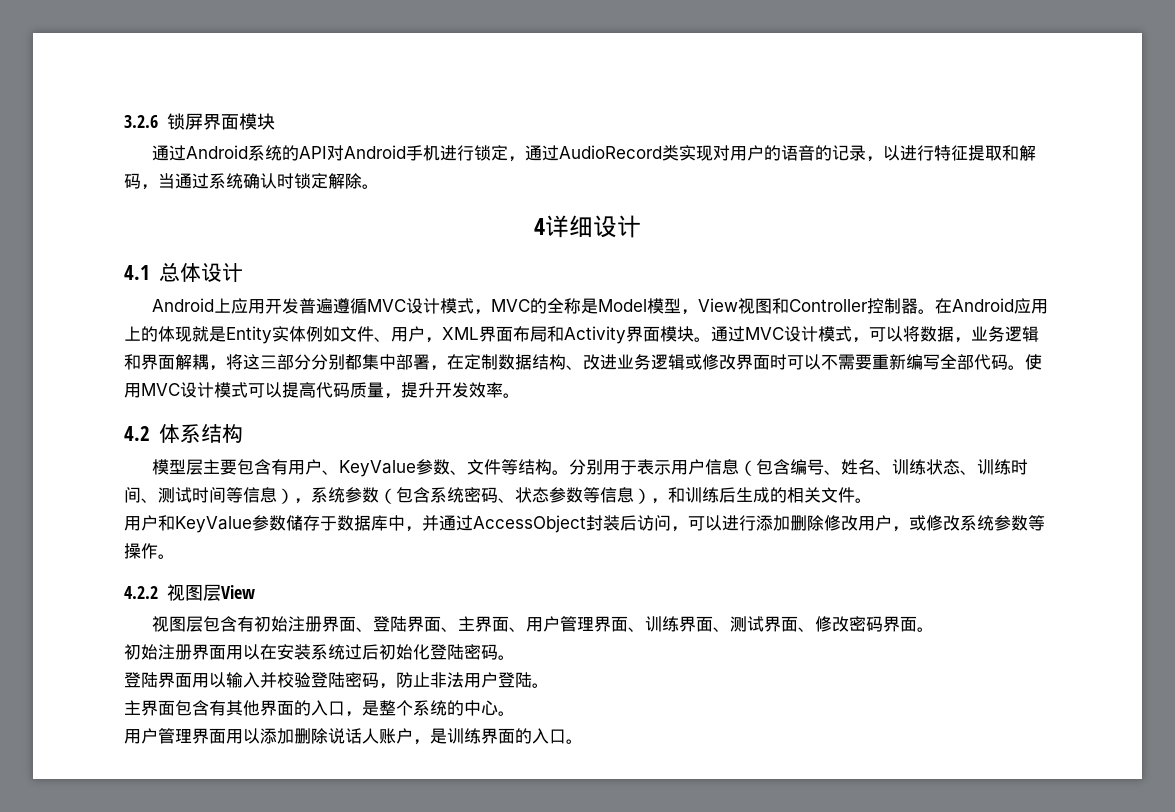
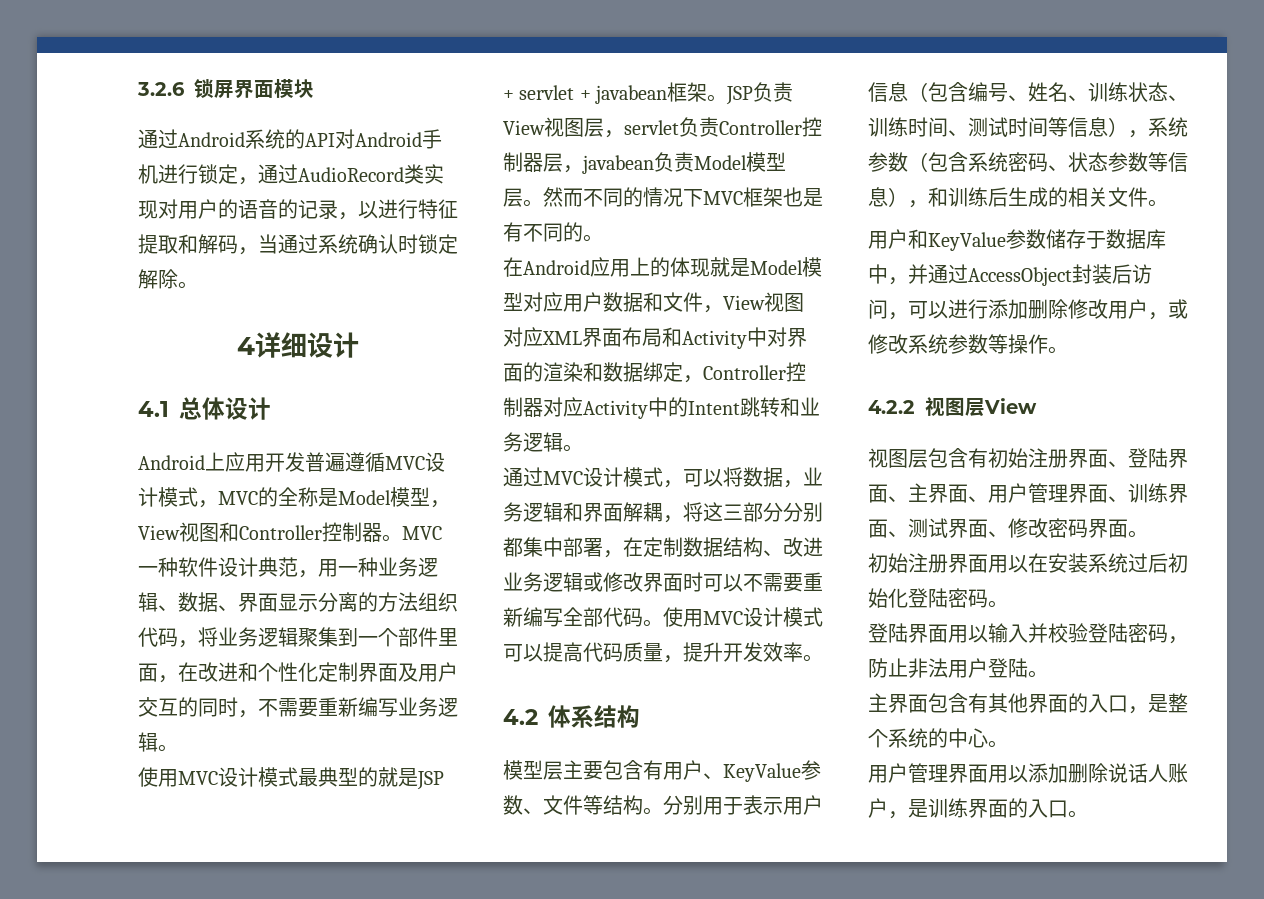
- Android上应用开发普遍遵循MVC设计模式，MVC的全称是Model模型，View视图和Controller控制器。在Android应用上的体现就是Entity实体例如文件、用户，XML界面布局和Activity界面模块。通过MVC设计模式，可以将数据，业务逻辑和界面解耦，将这三部分分别都集中部署，在定制数据结构、改进业务逻辑或修改界面时可以不需要重新编写全部代码。
+ Android上应用开发普遍遵循MVC设计模式，MVC的全称是Model模型，View视图和Controller控制器。MVC一种软件设计典范，用一种业务逻辑、数据、界面显示分离的方法组织代码，将业务逻辑聚集到一个部件里面，在改进和个性化定制界面及用户交互的同时，不需要重新编写业务逻辑。
+ 使用MVC设计模式最典型的就是JSP + servlet + javabean框架。JSP负责View视图层，servlet负责Controller控制器层，javabean负责Model模型层。然而不同的情况下MVC框架也是有不同的。
+ 在Android应用上的体现就是Model模型对应用户数据和文件，View视图对应XML界面布局和Activity中对界面的渲染和数据绑定，Controller控制器对应Activity中的Intent跳转和业务逻辑。
+ 通过MVC设计模式，可以将数据，业务逻辑和界面解耦，将这三部分分别都集中部署，在定制数据结构、改进业务逻辑或修改界面时可以不需要重新编写全部代码。

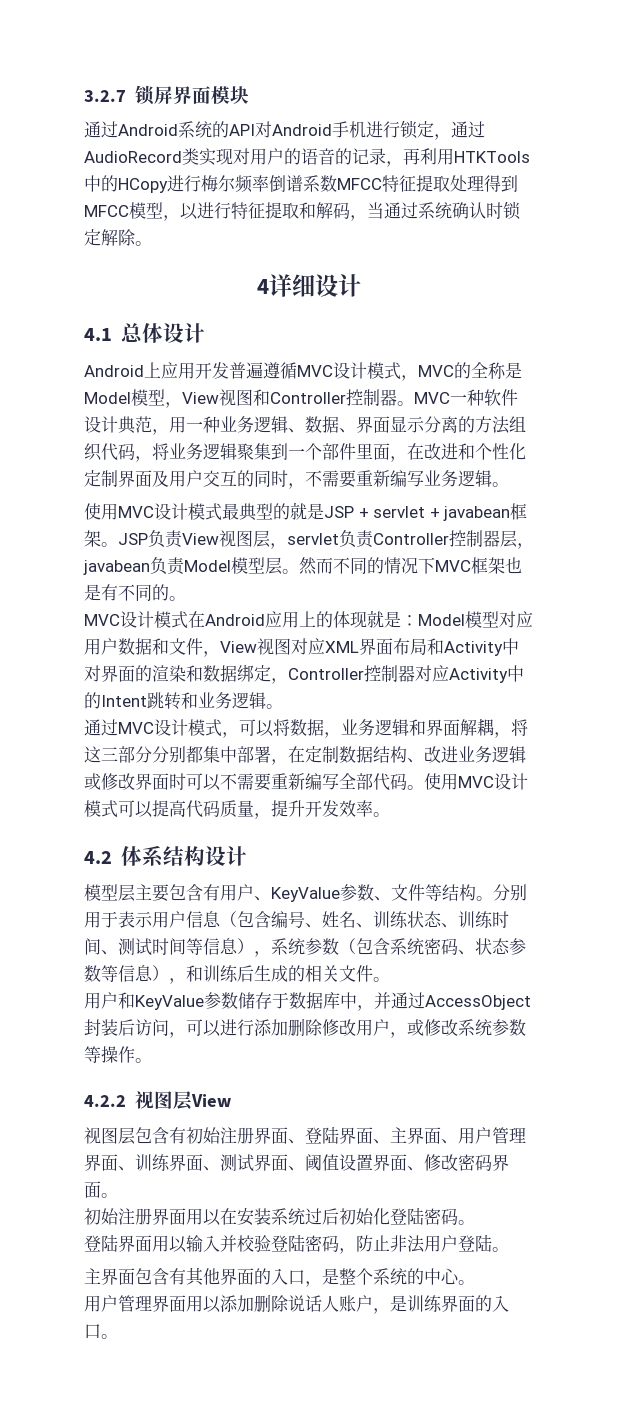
- 3.2.6锁屏界面模块
+ 3.2.7锁屏界面模块
- 通过Android系统的API对Android手机进行锁定，通过AudioRecord类实现对用户的语音的记录，以进行特征提取和解码，当通过系统确认时锁定解除。
+ 通过Android系统的API对Android手机进行锁定，通过AudioRecord类实现对用户的语音的记录，再利用HTKTools中的HCopy进行梅尔频率倒谱系数MFCC特征提取处理得到MFCC模型，以进行特征提取和解码，当通过系统确认时锁定解除。
- 在Android应用上的体现就是Model模型对应用户数据和文件，View视图对应XML界面布局和Activity中对界面的渲染和数据绑定，Controller控制器对应Activity中的Intent跳转和业务逻辑。
+ MVC设计模式在Android应用上的体现就是：Model模型对应用户数据和文件，View视图对应XML界面布局和Activity中对界面的渲染和数据绑定，Controller控制器对应Activity中的Intent跳转和业务逻辑。
- 4.2体系结构
+ 4.2体系结构设计
- 视图层包含有初始注册界面、登陆界面、主界面、用户管理界面、训练界面、测试界面、修改密码界面。
+ 视图层包含有初始注册界面、登陆界面、主界面、用户管理界面、训练界面、测试界面、阈值设置界面、修改密码界面。

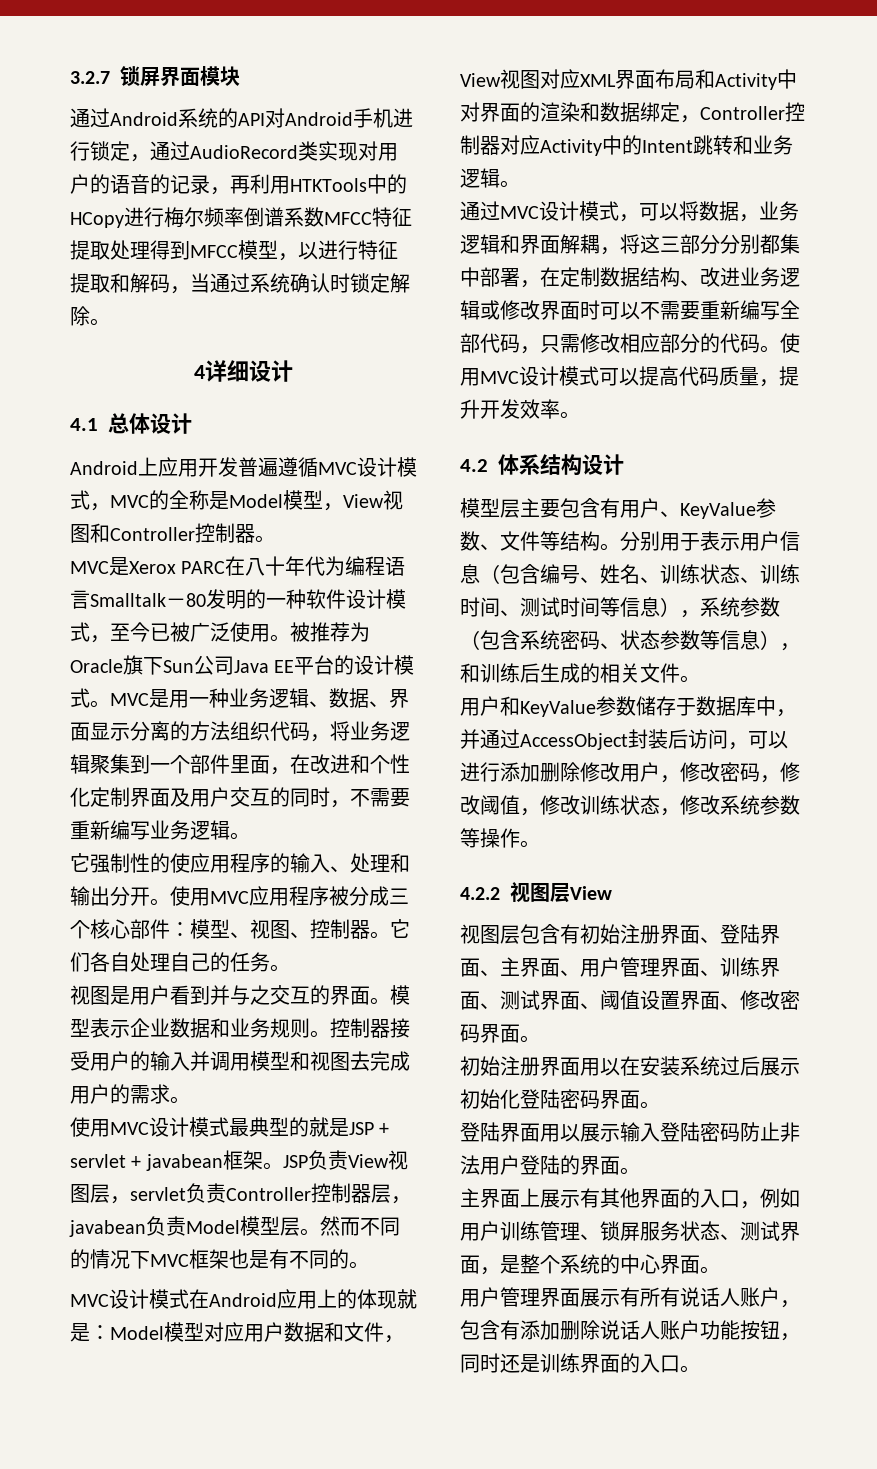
- Android上应用开发普遍遵循MVC设计模式，MVC的全称是Model模型，View视图和Controller控制器。MVC一种软件设计典范，用一种业务逻辑、数据、界面显示分离的方法组织代码，将业务逻辑聚集到一个部件里面，在改进和个性化定制界面及用户交互的同时，不需要重新编写业务逻辑。
+ Android上应用开发普遍遵循MVC设计模式，MVC的全称是Model模型，View视图和Controller控制器。
+ MVC是Xerox PARC在八十年代为编程语言Smalltalk－80发明的一种软件设计模式，至今已被广泛使用。被推荐为Oracle旗下Sun公司Java EE平台的设计模式。MVC是用一种业务逻辑、数据、界面显示分离的方法组织代码，将业务逻辑聚集到一个部件里面，在改进和个性化定制界面及用户交互的同时，不需要重新编写业务逻辑。
+ 它强制性的使应用程序的输入、处理和输出分开。使用MVC应用程序被分成三个核心部件：模型、视图、控制器。它们各自处理自己的任务。
+ 视图是用户看到并与之交互的界面。模型表示企业数据和业务规则。控制器接受用户的输入并调用模型和视图去完成用户的需求。
- 通过MVC设计模式，可以将数据，业务逻辑和界面解耦，将这三部分分别都集中部署，在定制数据结构、改进业务逻辑或修改界面时可以不需要重新编写全部代码。
+ 通过MVC设计模式，可以将数据，业务逻辑和界面解耦，将这三部分分别都集中部署，在定制数据结构、改进业务逻辑或修改界面时可以不需要重新编写全部代码，只需修改相应部分的代码。
- 用户和KeyValue参数储存于数据库中，并通过AccessObject封装后访问，可以进行添加删除修改用户，或修改系统参数等操作。
+ 用户和KeyValue参数储存于数据库中，并通过AccessObject封装后访问，可以进行添加删除修改用户，修改密码，修改阈值，修改训练状态，修改系统参数等操作。
- 初始注册界面用以在安装系统过后初始化登陆密码。
+ 初始注册界面用以在安装系统过后展示初始化登陆密码界面。
- 登陆界面用以输入并校验登陆密码，防止非法用户登陆。
+ 登陆界面用以展示输入登陆密码防止非法用户登陆的界面。
- 主界面包含有其他界面的入口，是整个系统的中心。
+ 主界面上展示有其他界面的入口，例如用户训练管理、锁屏服务状态、测试界面，是整个系统的中心界面。
- 用户管理界面用以添加删除说话人账户，是训练界面的入口。
+ 用户管理界面展示有所有说话人账户，包含有添加删除说话人账户功能按钮，同时还是训练界面的入口。

